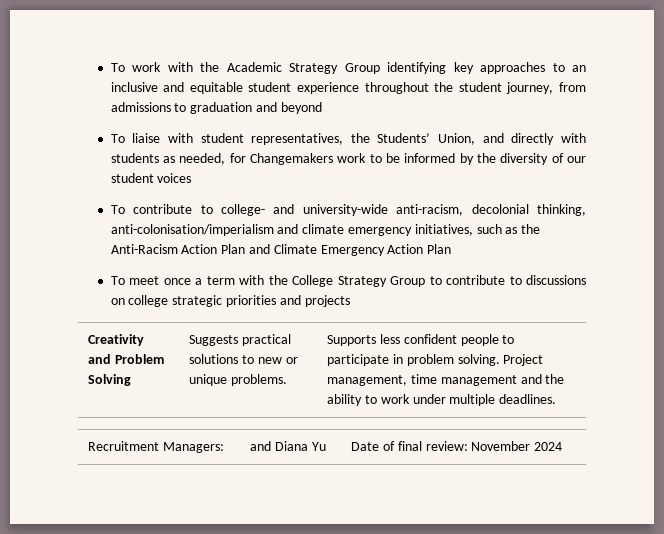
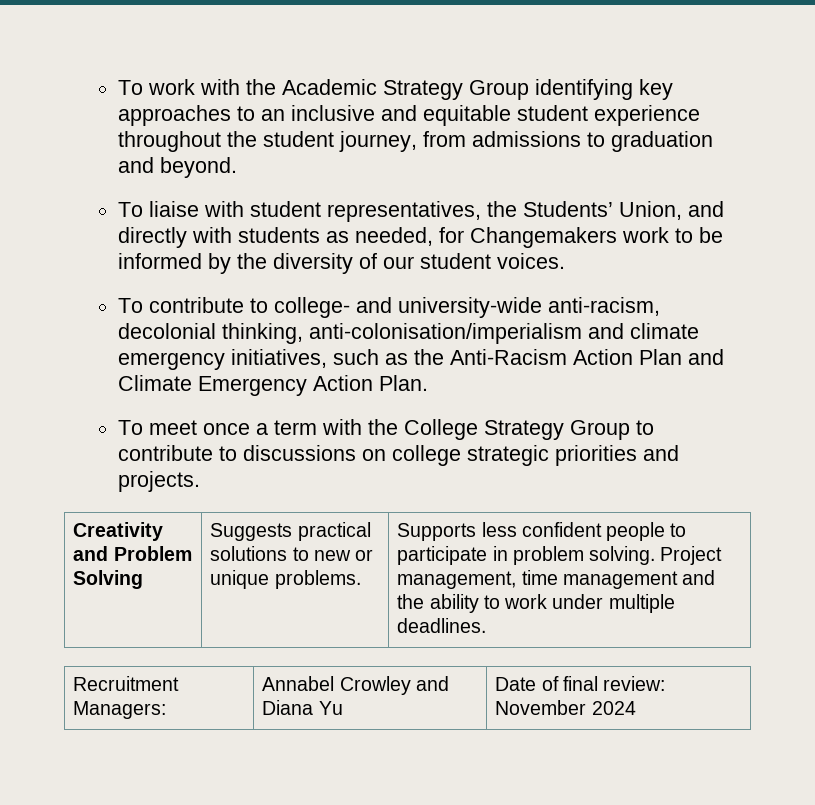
- To work with the Academic Strategy Group identifying key approaches to an inclusive and equitable student experience throughout the student journey, from admissions to graduation and beyond
+ To work with the Academic Strategy Group identifying key approaches to an inclusive and equitable student experience throughout the student journey, from admissions to graduation and beyond.
- To liaise with student representatives, the Students’ Union, and directly with students as needed, for Changemakers work to be informed by the diversity of our student voices
+ To liaise with student representatives, the Students’ Union, and directly with students as needed, for Changemakers work to be informed by the diversity of our student voices.
- To contribute to college- and university-wide anti-racism, decolonial thinking, anti-colonisation/imperialism and climate emergency initiatives, such as the Anti-Racism Action Plan and Climate Emergency Action Plan
+ To contribute to college- and university-wide anti-racism, decolonial thinking, anti-colonisation/imperialism and climate emergency initiatives, such as the Anti-Racism Action Plan and Climate Emergency Action Plan.
- To meet once a term with the College Strategy Group to contribute to discussions on college strategic priorities and projects
+ To meet once a term with the College Strategy Group to contribute to discussions on college strategic priorities and projects.
- Recruitment Managers: | and Diana Yu | Date of final review: November 2024
+ Recruitment Managers: | Annabel Crowley and Diana Yu | Date of final review: November 2024

